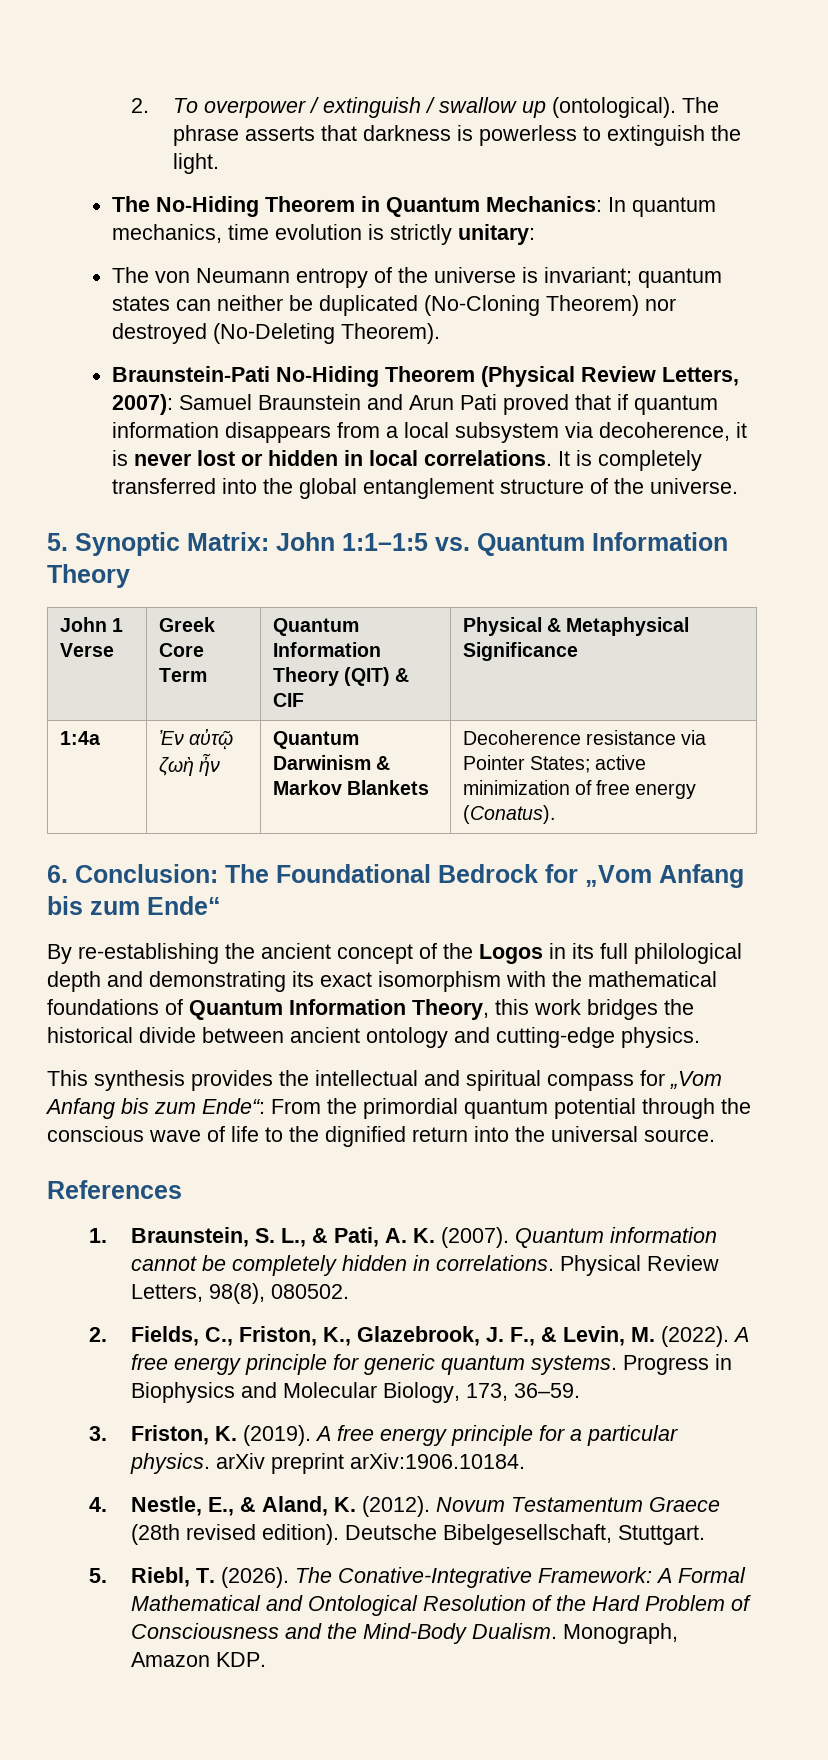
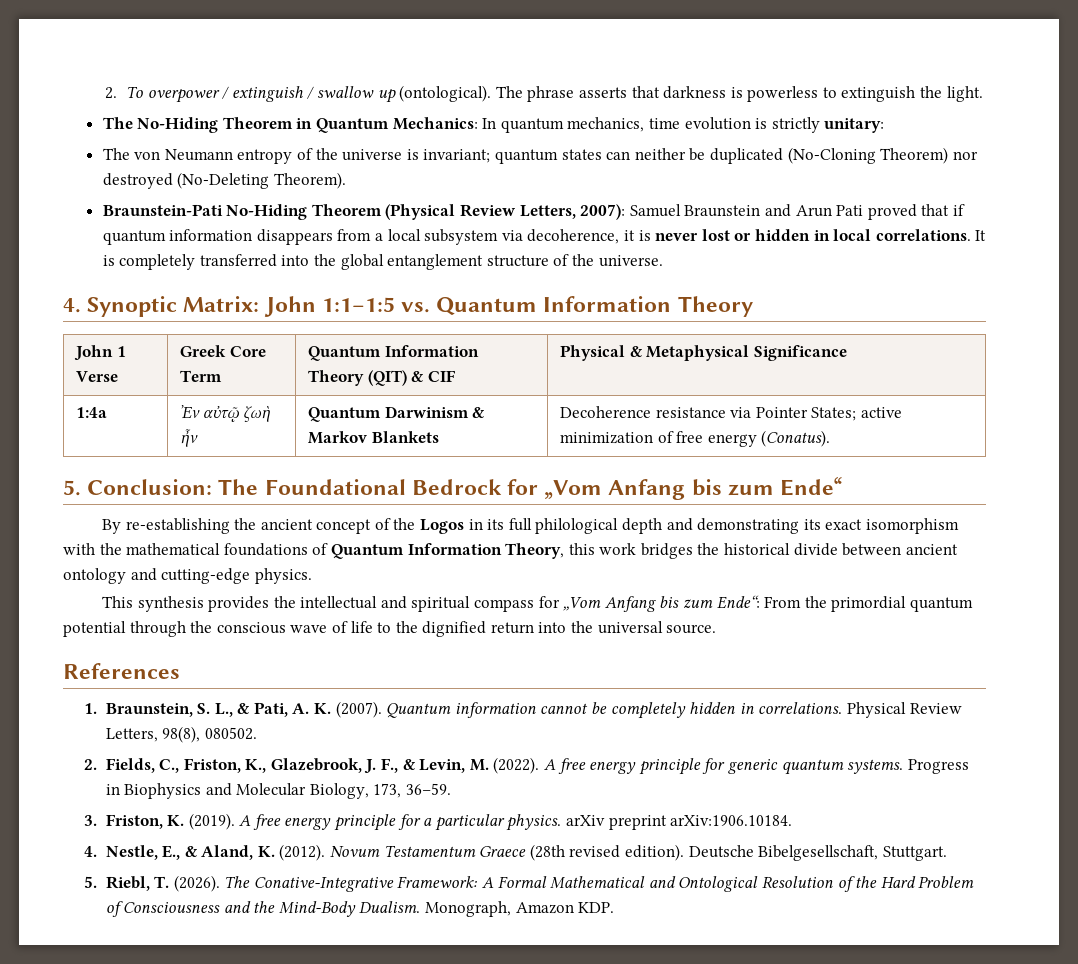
- 5. Synoptic Matrix: John 1:1–1:5 vs. Quantum Information Theory
+ 4. Synoptic Matrix: John 1:1–1:5 vs. Quantum Information Theory
- 6. Conclusion: The Foundational Bedrock for „Vom Anfang bis zum Ende“
+ 5. Conclusion: The Foundational Bedrock for „Vom Anfang bis zum Ende“

